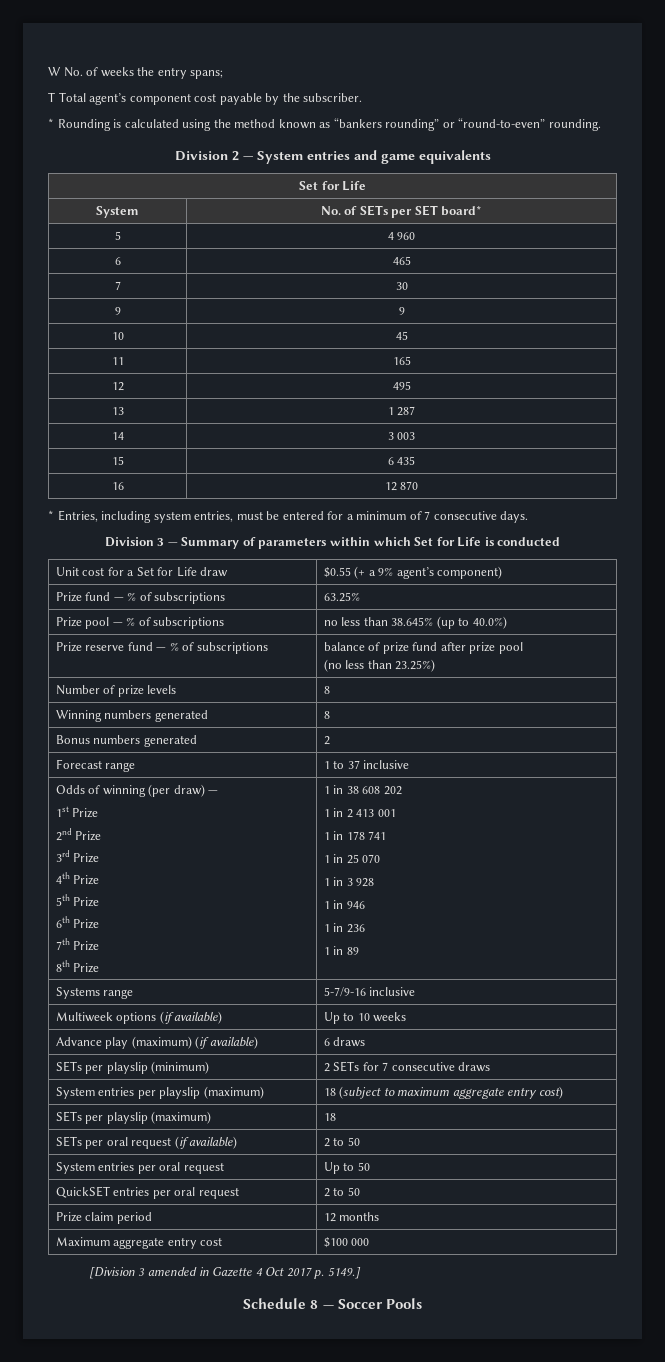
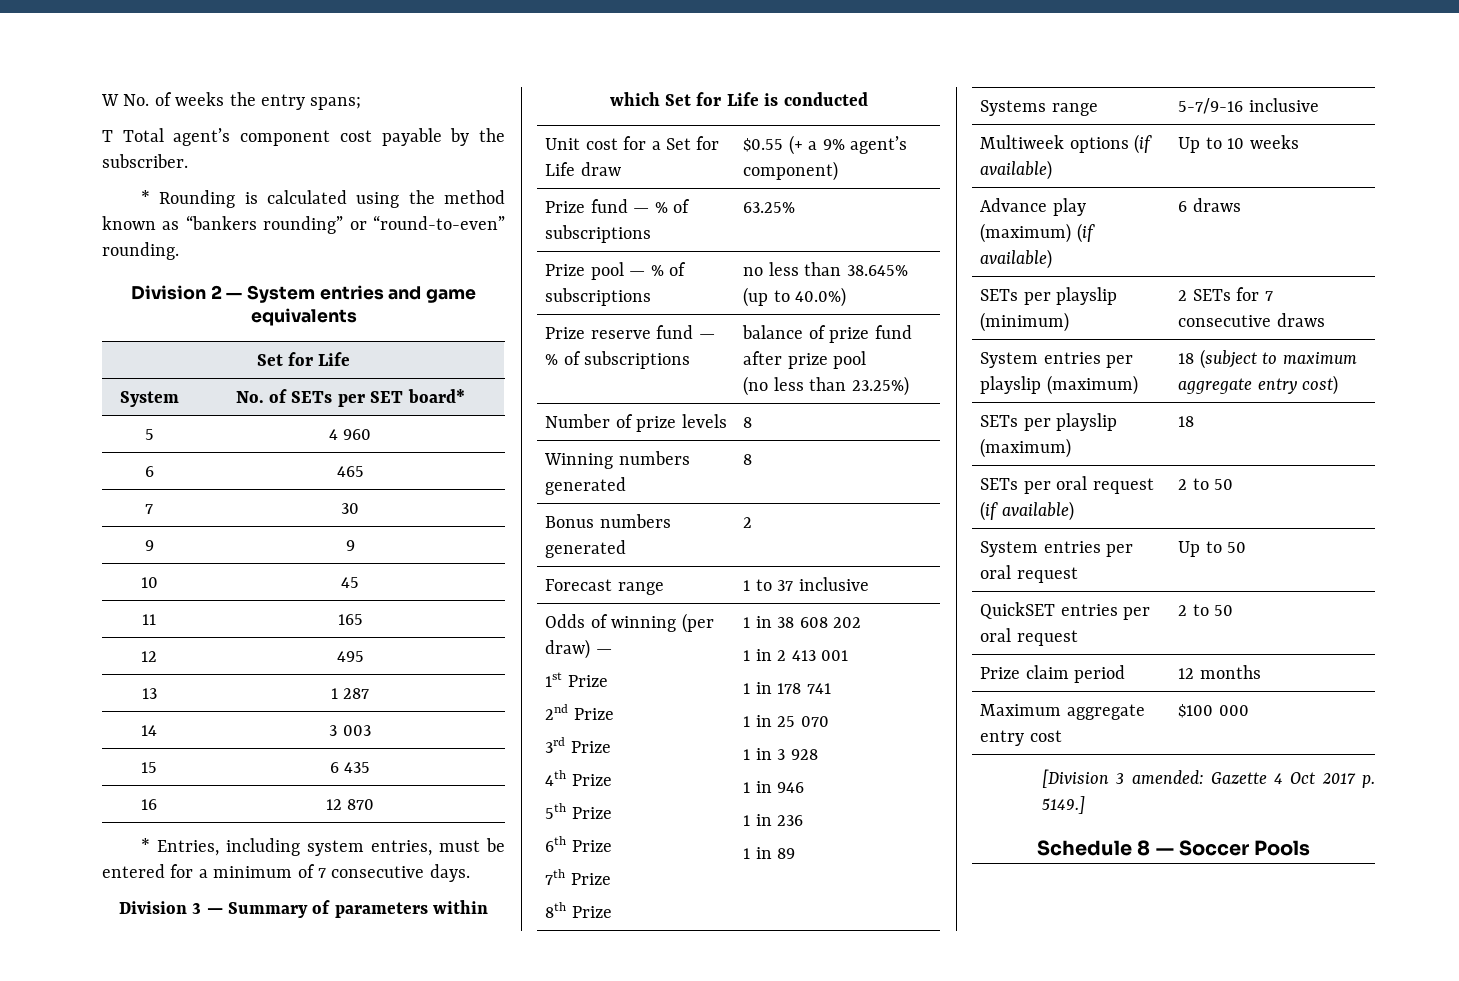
- [Division 3 amended in Gazette 4 Oct 2017 p. 5149.]
+ [Division 3 amended: Gazette 4 Oct 2017 p. 5149.]

